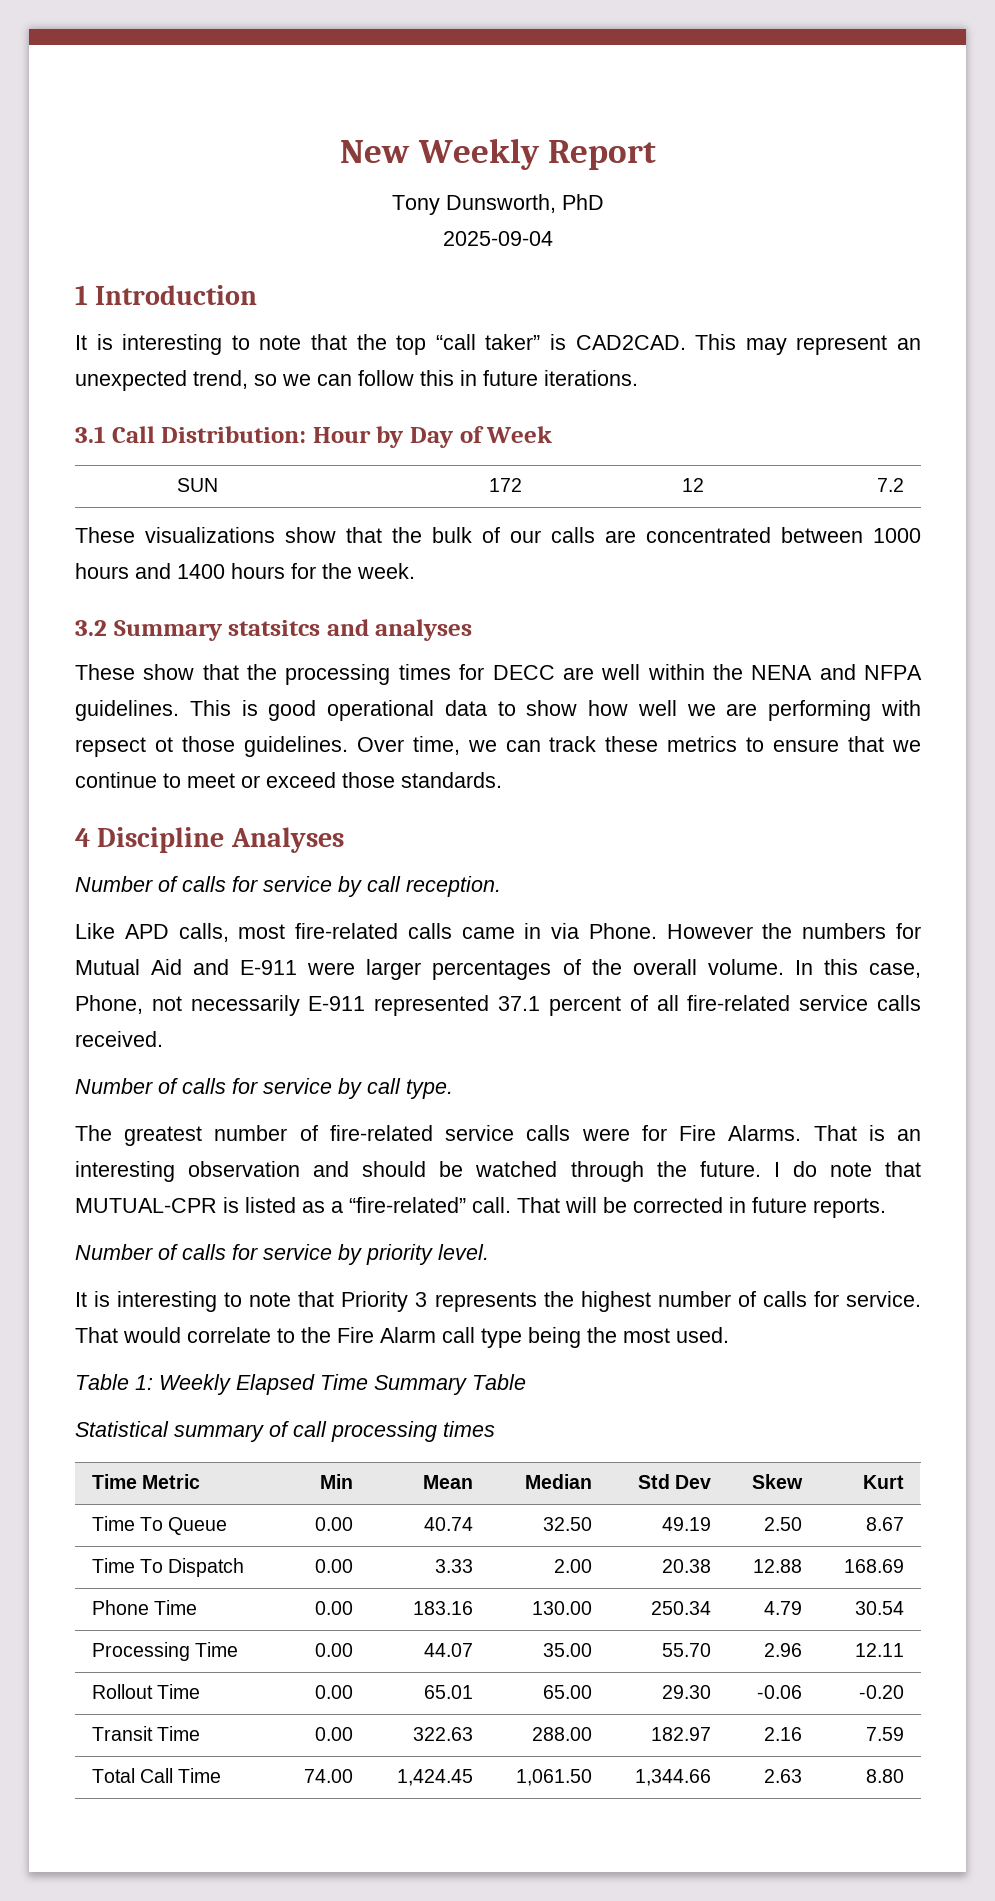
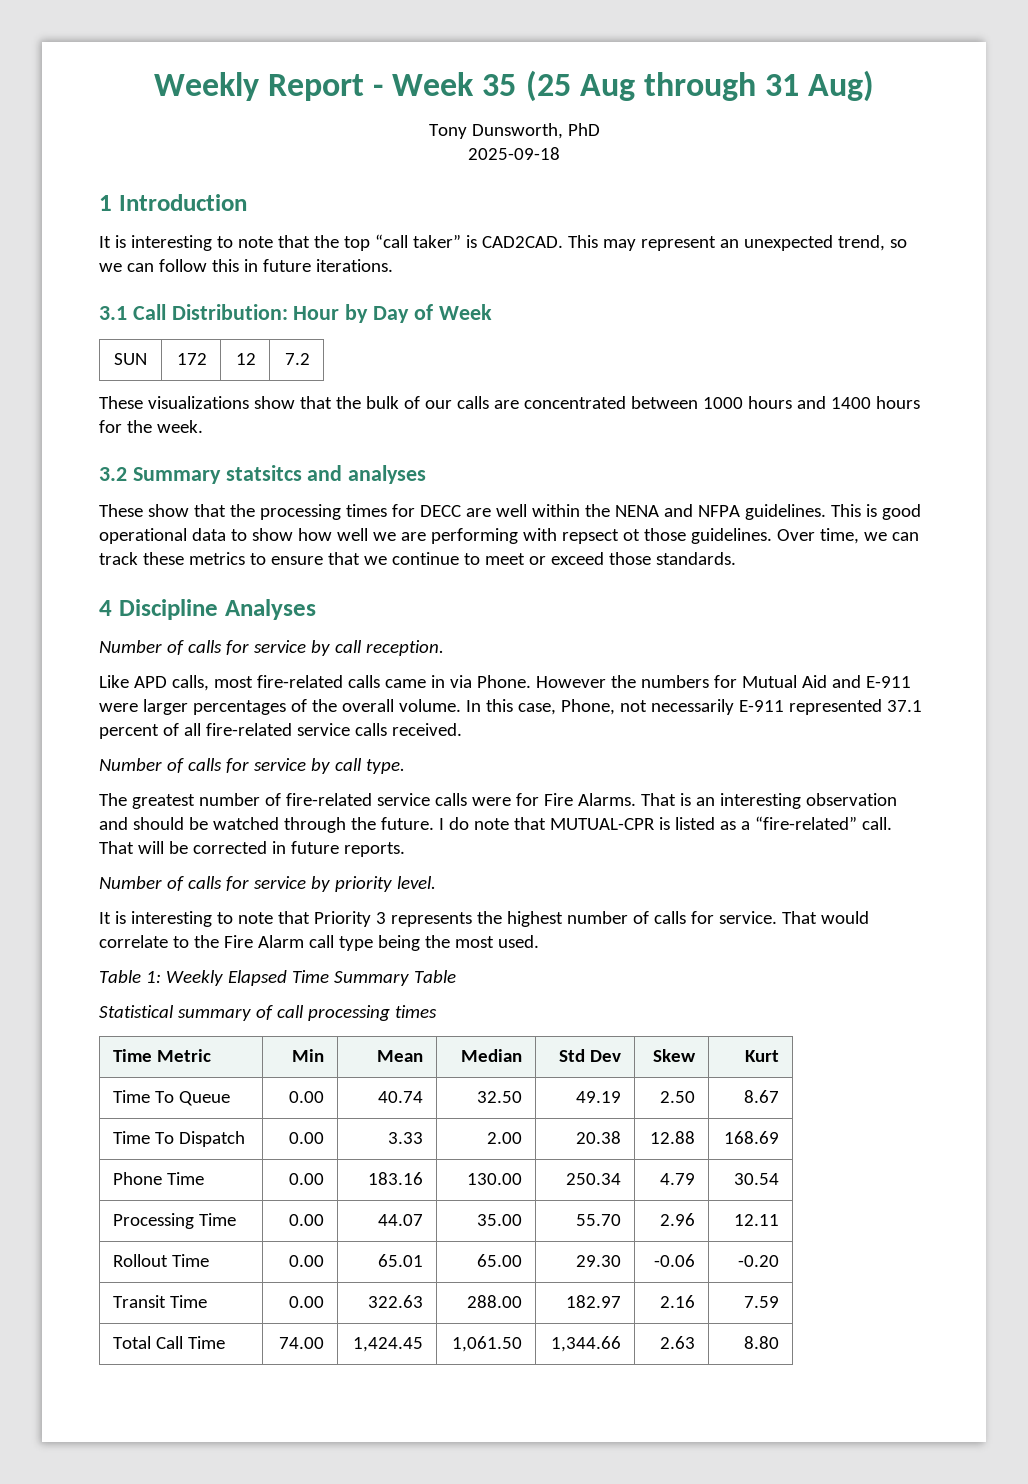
- New Weekly Report
+ Weekly Report - Week 35 (25 Aug through 31 Aug)
- 2025-09-04
+ 2025-09-18

